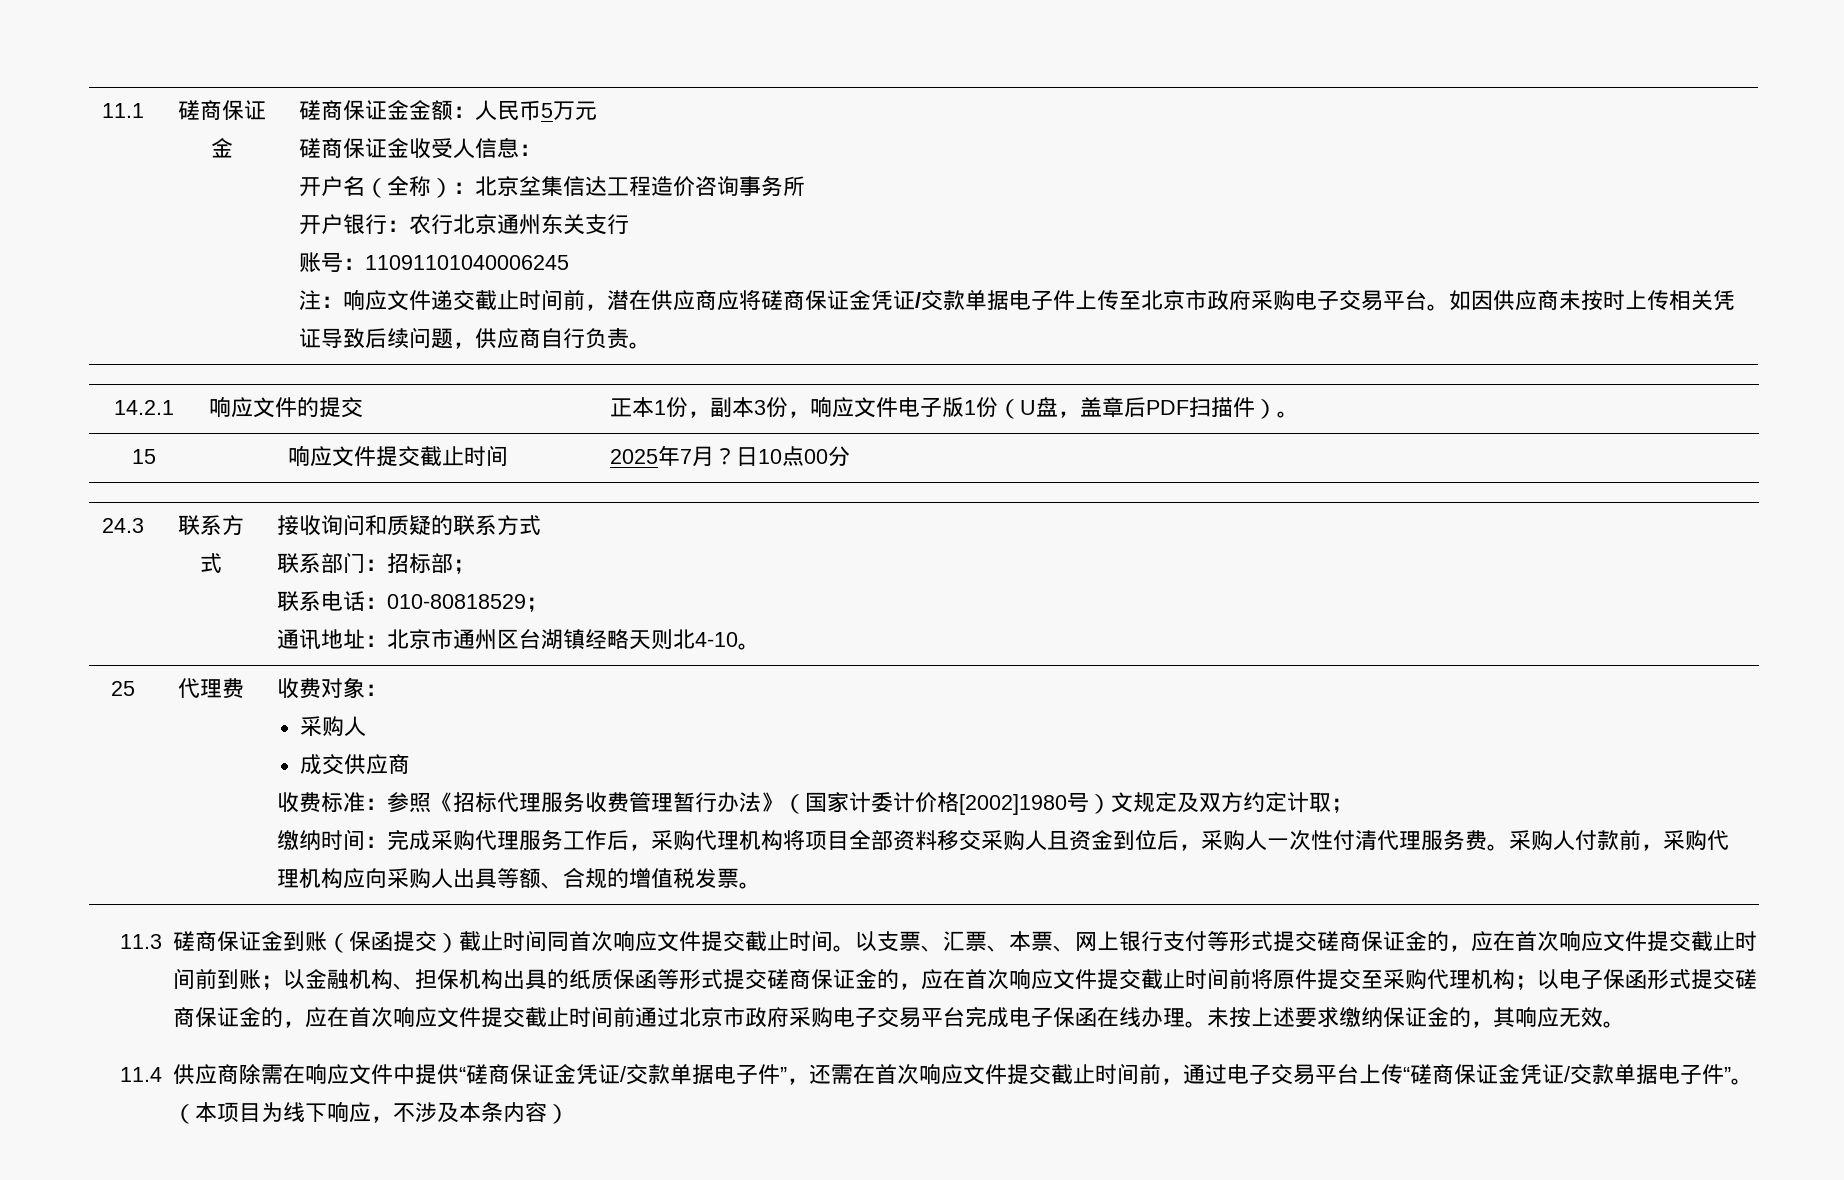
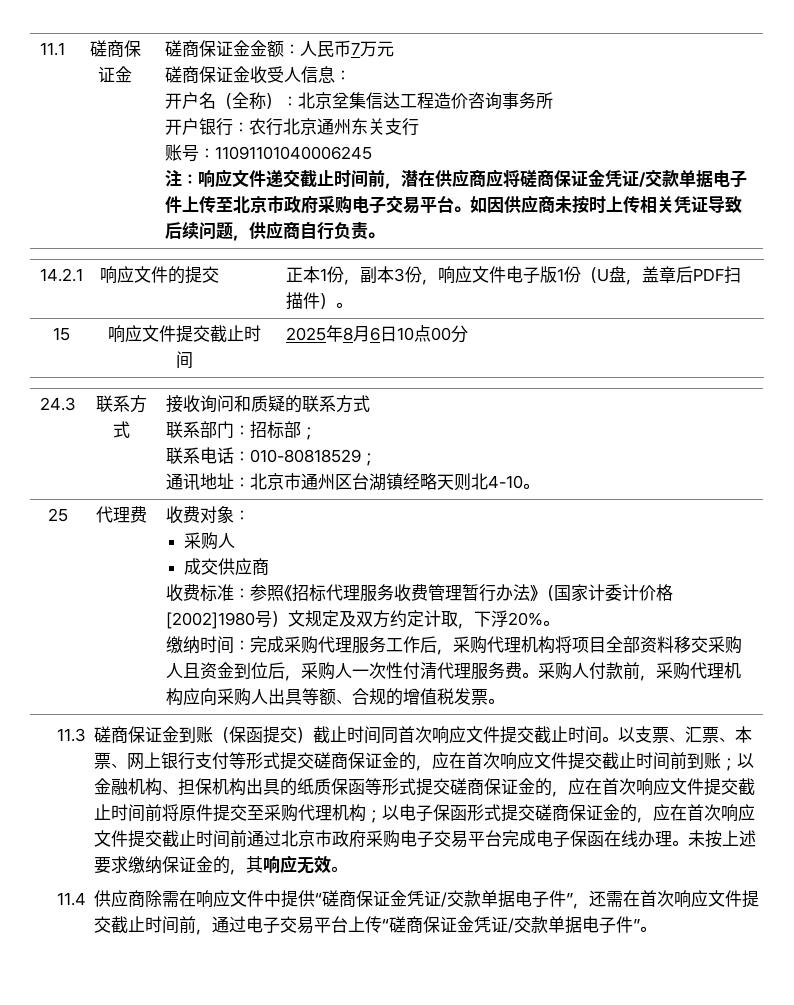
- 磋商保证金金额：人民币5万元
+ 磋商保证金金额：人民币7万元
- 15 | 响应文件提交截止时间 | 2025年7月？日10点00分
+ 15 | 响应文件提交截止时间 | 2025年8月6日10点00分
- 收费标准：参照《招标代理服务收费管理暂行办法》（国家计委计价格[2002]1980号）文规定及双方约定计取；
+ 收费标准：参照《招标代理服务收费管理暂行办法》（国家计委计价格[2002]1980号）文规定及双方约定计取，下浮20%。
- （本项目为线下响应，不涉及本条内容）

